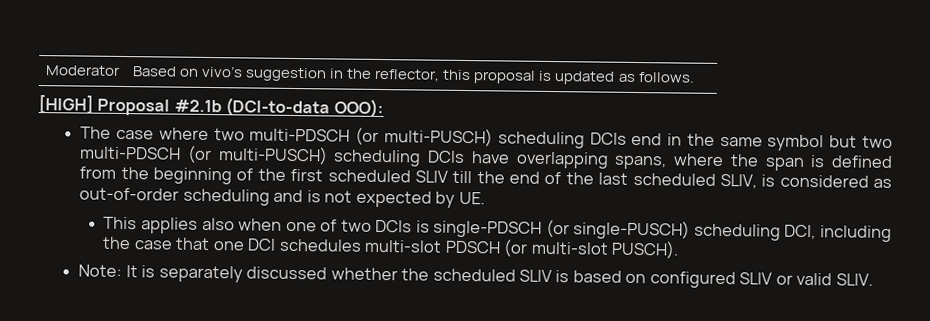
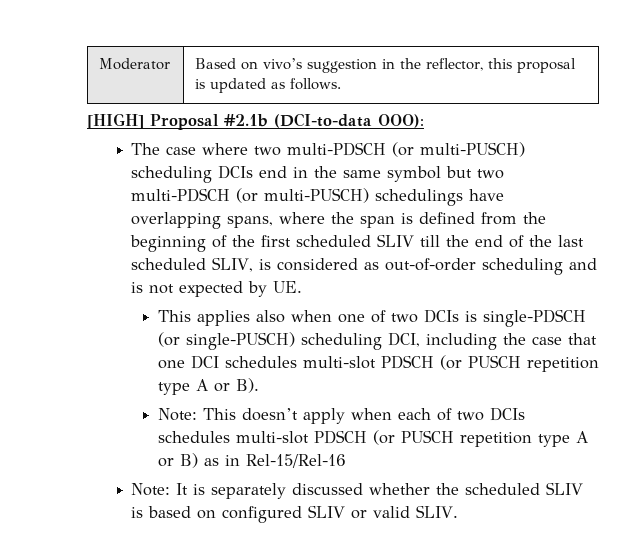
- The case where two multi-PDSCH (or multi-PUSCH) scheduling DCIs end in the same symbol but two multi-PDSCH (or multi-PUSCH) scheduling DCIs have overlapping spans, where the span is defined from the beginning of the first scheduled SLIV till the end of the last scheduled SLIV, is considered as out-of-order scheduling and is not expected by UE.
+ The case where two multi-PDSCH (or multi-PUSCH) scheduling DCIs end in the same symbol but two multi-PDSCH (or multi-PUSCH) schedulings have overlapping spans, where the span is defined from the beginning of the first scheduled SLIV till the end of the last scheduled SLIV, is considered as out-of-order scheduling and is not expected by UE.
- This applies also when one of two DCIs is single-PDSCH (or single-PUSCH) scheduling DCI, including the case that one DCI schedules multi-slot PDSCH (or multi-slot PUSCH).
+ This applies also when one of two DCIs is single-PDSCH (or single-PUSCH) scheduling DCI, including the case that one DCI schedules multi-slot PDSCH (or PUSCH repetition type A or B).
+ Note: This doesn’t apply when each of two DCIs schedules multi-slot PDSCH (or PUSCH repetition type A or B) as in Rel-15/Rel-16

